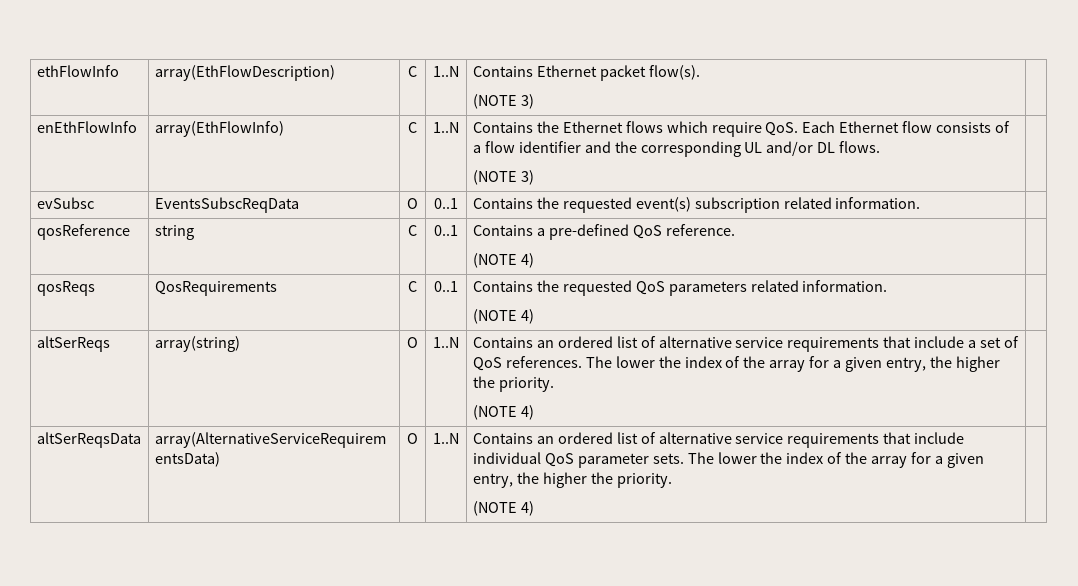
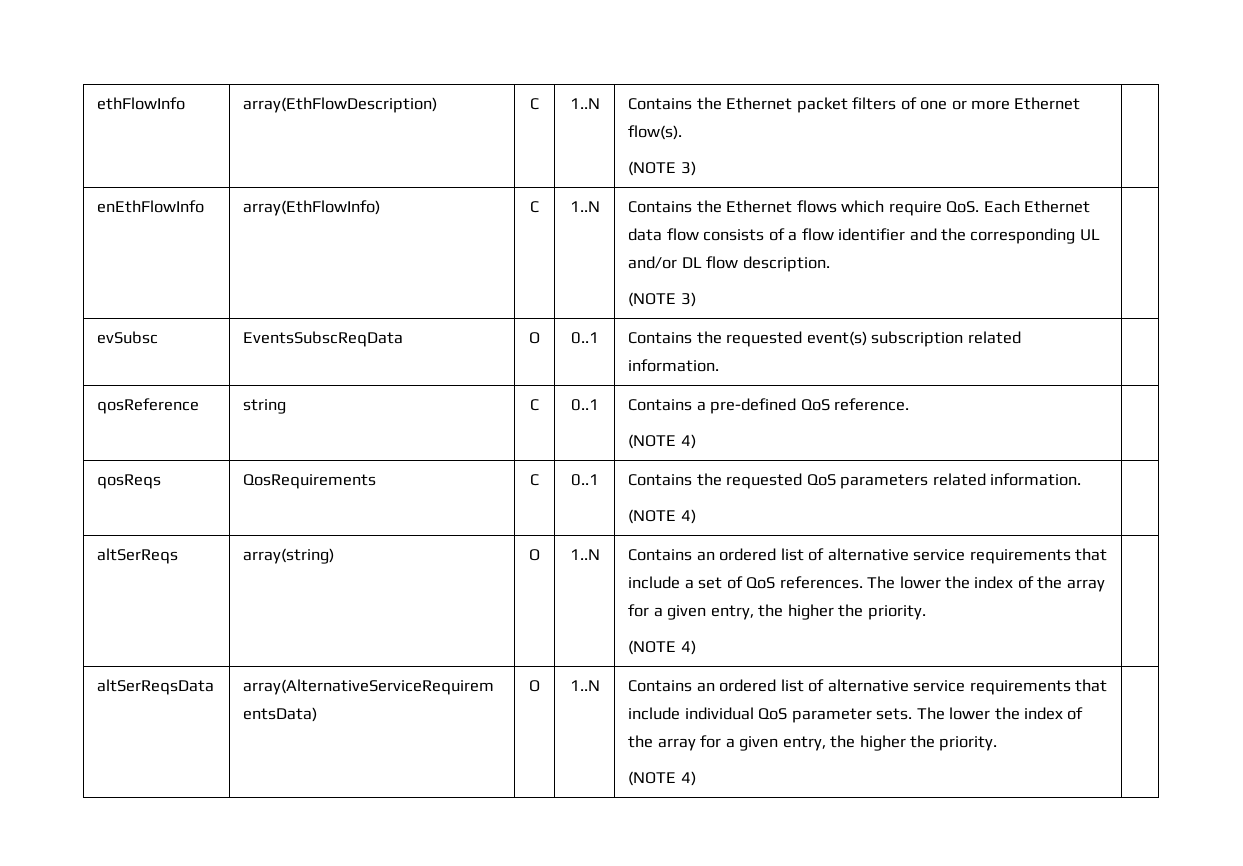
- ethFlowInfo | array(EthFlowDescription) | C | 1..N | Contains Ethernet packet flow(s).
+ ethFlowInfo | array(EthFlowDescription) | C | 1..N | Contains the Ethernet packet filters of one or more Ethernet flow(s).
- enEthFlowInfo | array(EthFlowInfo) | C | 1..N | Contains the Ethernet flows which require QoS. Each Ethernet flow consists of a flow identifier and the corresponding UL and/or DL flows.
+ enEthFlowInfo | array(EthFlowInfo) | C | 1..N | Contains the Ethernet flows which require QoS. Each Ethernet data flow consists of a flow identifier and the corresponding UL and/or DL flow description.

